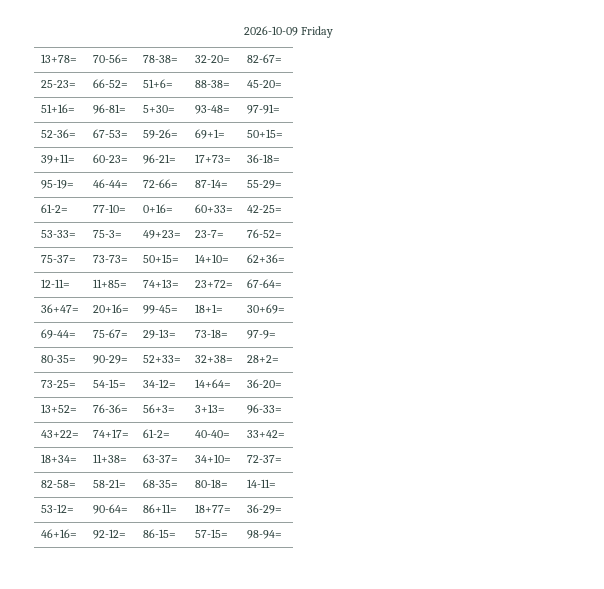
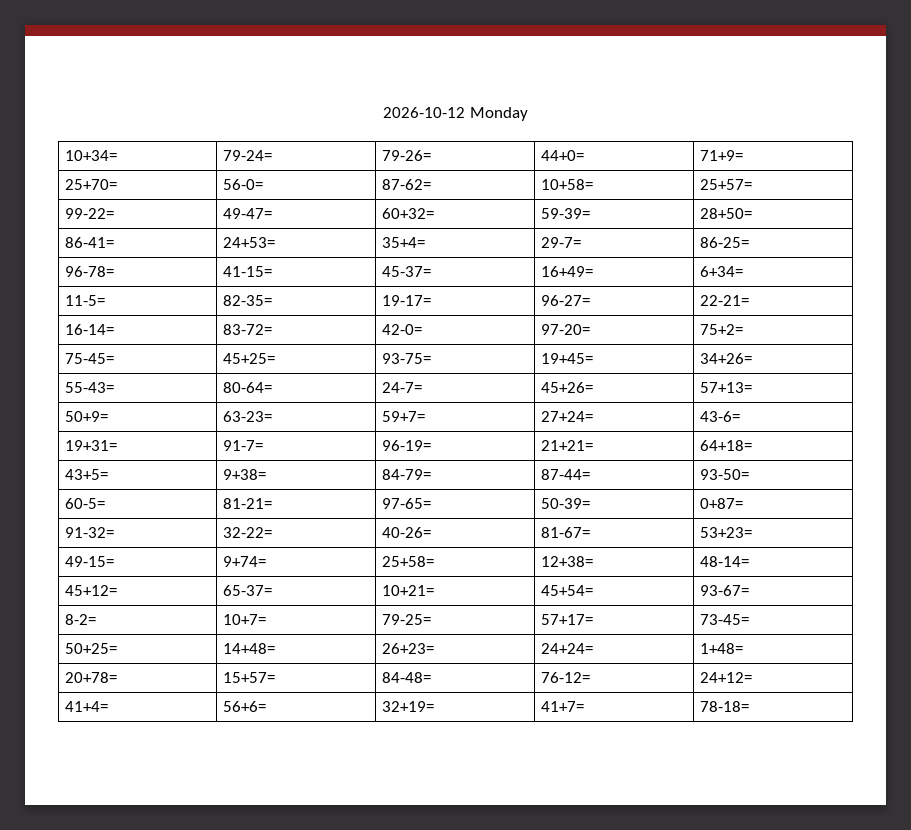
- 2026-10-09 Friday
- 13+78= | 70-56= | 78-38= | 32-20= | 82-67=
- 25-23= | 66-52= | 51+6= | 88-38= | 45-20=
- 51+16= | 96-81= | 5+30= | 93-48= | 97-91=
- 52-36= | 67-53= | 59-26= | 69+1= | 50+15=
- 39+11= | 60-23= | 96-21= | 17+73= | 36-18=
- 95-19= | 46-44= | 72-66= | 87-14= | 55-29=
- 61-2= | 77-10= | 0+16= | 60+33= | 42-25=
- 53-33= | 75-3= | 49+23= | 23-7= | 76-52=
- 75-37= | 73-73= | 50+15= | 14+10= | 62+36=
- 12-11= | 11+85= | 74+13= | 23+72= | 67-64=
- 36+47= | 20+16= | 99-45= | 18+1= | 30+69=
- 69-44= | 75-67= | 29-13= | 73-18= | 97-9=
- 80-35= | 90-29= | 52+33= | 32+38= | 28+2=
- 73-25= | 54-15= | 34-12= | 14+64= | 36-20=
- 13+52= | 76-36= | 56+3= | 3+13= | 96-33=
- 43+22= | 74+17= | 61-2= | 40-40= | 33+42=
- 18+34= | 11+38= | 63-37= | 34+10= | 72-37=
- 82-58= | 58-21= | 68-35= | 80-18= | 14-11=
- 53-12= | 90-64= | 86+11= | 18+77= | 36-29=
- 46+16= | 92-12= | 86-15= | 57-15= | 98-94=
+ 2026-10-12 Monday
+ 10+34= | 79-24= | 79-26= | 44+0= | 71+9=
+ 25+70= | 56-0= | 87-62= | 10+58= | 25+57=
+ 99-22= | 49-47= | 60+32= | 59-39= | 28+50=
+ 86-41= | 24+53= | 35+4= | 29-7= | 86-25=
+ 96-78= | 41-15= | 45-37= | 16+49= | 6+34=
+ 11-5= | 82-35= | 19-17= | 96-27= | 22-21=
+ 16-14= | 83-72= | 42-0= | 97-20= | 75+2=
+ 75-45= | 45+25= | 93-75= | 19+45= | 34+26=
+ 55-43= | 80-64= | 24-7= | 45+26= | 57+13=
+ 50+9= | 63-23= | 59+7= | 27+24= | 43-6=
+ 19+31= | 91-7= | 96-19= | 21+21= | 64+18=
+ 43+5= | 9+38= | 84-79= | 87-44= | 93-50=
+ 60-5= | 81-21= | 97-65= | 50-39= | 0+87=
+ 91-32= | 32-22= | 40-26= | 81-67= | 53+23=
+ 49-15= | 9+74= | 25+58= | 12+38= | 48-14=
+ 45+12= | 65-37= | 10+21= | 45+54= | 93-67=
+ 8-2= | 10+7= | 79-25= | 57+17= | 73-45=
+ 50+25= | 14+48= | 26+23= | 24+24= | 1+48=
+ 20+78= | 15+57= | 84-48= | 76-12= | 24+12=
+ 41+4= | 56+6= | 32+19= | 41+7= | 78-18=

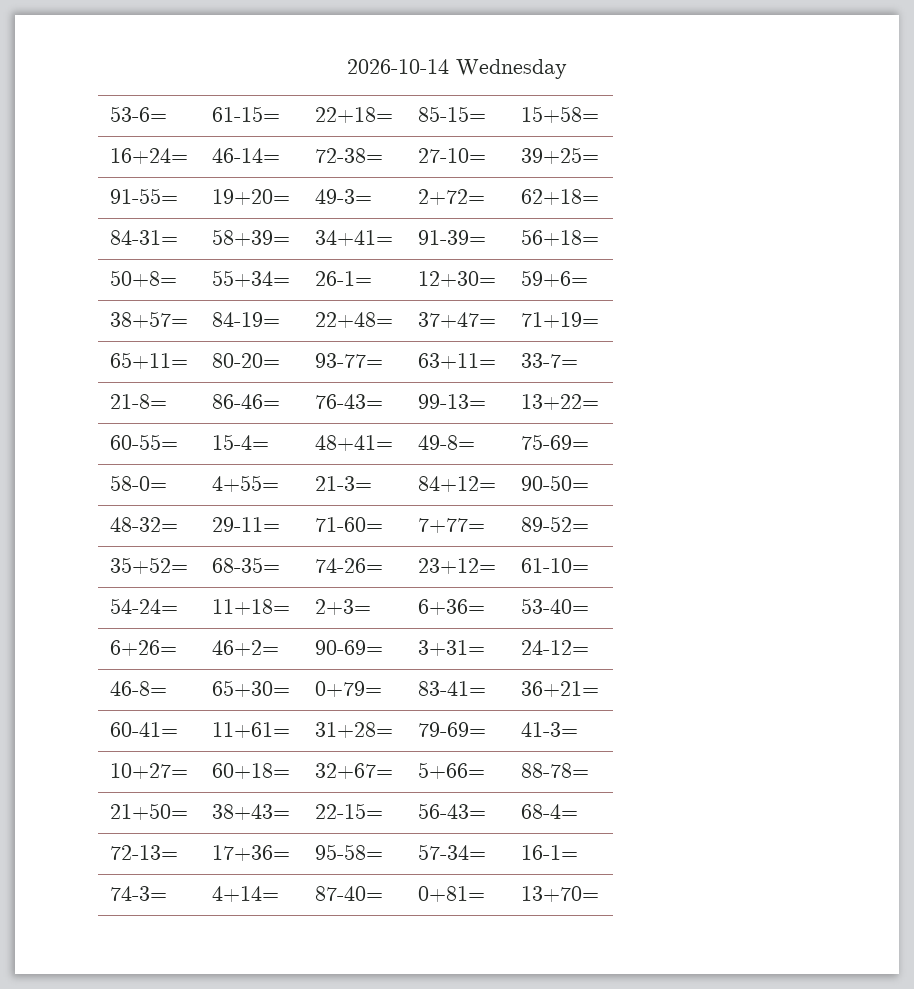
- 2026-10-12 Monday
- 10+34= | 79-24= | 79-26= | 44+0= | 71+9=
- 25+70= | 56-0= | 87-62= | 10+58= | 25+57=
- 99-22= | 49-47= | 60+32= | 59-39= | 28+50=
- 86-41= | 24+53= | 35+4= | 29-7= | 86-25=
- 96-78= | 41-15= | 45-37= | 16+49= | 6+34=
- 11-5= | 82-35= | 19-17= | 96-27= | 22-21=
- 16-14= | 83-72= | 42-0= | 97-20= | 75+2=
- 75-45= | 45+25= | 93-75= | 19+45= | 34+26=
- 55-43= | 80-64= | 24-7= | 45+26= | 57+13=
- 50+9= | 63-23= | 59+7= | 27+24= | 43-6=
- 19+31= | 91-7= | 96-19= | 21+21= | 64+18=
- 43+5= | 9+38= | 84-79= | 87-44= | 93-50=
- 60-5= | 81-21= | 97-65= | 50-39= | 0+87=
- 91-32= | 32-22= | 40-26= | 81-67= | 53+23=
- 49-15= | 9+74= | 25+58= | 12+38= | 48-14=
- 45+12= | 65-37= | 10+21= | 45+54= | 93-67=
- 8-2= | 10+7= | 79-25= | 57+17= | 73-45=
- 50+25= | 14+48= | 26+23= | 24+24= | 1+48=
- 20+78= | 15+57= | 84-48= | 76-12= | 24+12=
- 41+4= | 56+6= | 32+19= | 41+7= | 78-18=
+ 2026-10-14 Wednesday
+ 53-6= | 61-15= | 22+18= | 85-15= | 15+58=
+ 16+24= | 46-14= | 72-38= | 27-10= | 39+25=
+ 91-55= | 19+20= | 49-3= | 2+72= | 62+18=
+ 84-31= | 58+39= | 34+41= | 91-39= | 56+18=
+ 50+8= | 55+34= | 26-1= | 12+30= | 59+6=
+ 38+57= | 84-19= | 22+48= | 37+47= | 71+19=
+ 65+11= | 80-20= | 93-77= | 63+11= | 33-7=
+ 21-8= | 86-46= | 76-43= | 99-13= | 13+22=
+ 60-55= | 15-4= | 48+41= | 49-8= | 75-69=
+ 58-0= | 4+55= | 21-3= | 84+12= | 90-50=
+ 48-32= | 29-11= | 71-60= | 7+77= | 89-52=
+ 35+52= | 68-35= | 74-26= | 23+12= | 61-10=
+ 54-24= | 11+18= | 2+3= | 6+36= | 53-40=
+ 6+26= | 46+2= | 90-69= | 3+31= | 24-12=
+ 46-8= | 65+30= | 0+79= | 83-41= | 36+21=
+ 60-41= | 11+61= | 31+28= | 79-69= | 41-3=
+ 10+27= | 60+18= | 32+67= | 5+66= | 88-78=
+ 21+50= | 38+43= | 22-15= | 56-43= | 68-4=
+ 72-13= | 17+36= | 95-58= | 57-34= | 16-1=
+ 74-3= | 4+14= | 87-40= | 0+81= | 13+70=

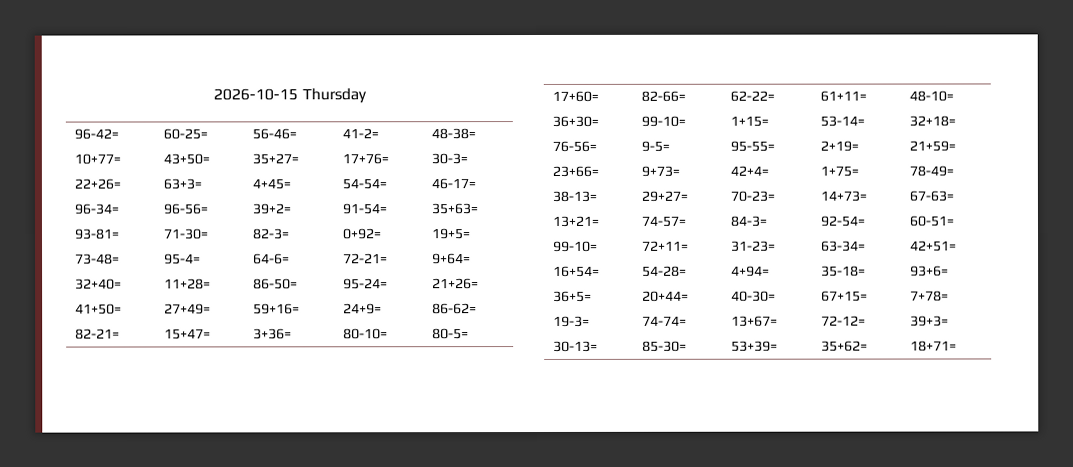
- 2026-10-14 Wednesday
- 53-6= | 61-15= | 22+18= | 85-15= | 15+58=
- 16+24= | 46-14= | 72-38= | 27-10= | 39+25=
- 91-55= | 19+20= | 49-3= | 2+72= | 62+18=
- 84-31= | 58+39= | 34+41= | 91-39= | 56+18=
- 50+8= | 55+34= | 26-1= | 12+30= | 59+6=
- 38+57= | 84-19= | 22+48= | 37+47= | 71+19=
- 65+11= | 80-20= | 93-77= | 63+11= | 33-7=
- 21-8= | 86-46= | 76-43= | 99-13= | 13+22=
- 60-55= | 15-4= | 48+41= | 49-8= | 75-69=
- 58-0= | 4+55= | 21-3= | 84+12= | 90-50=
- 48-32= | 29-11= | 71-60= | 7+77= | 89-52=
- 35+52= | 68-35= | 74-26= | 23+12= | 61-10=
- 54-24= | 11+18= | 2+3= | 6+36= | 53-40=
- 6+26= | 46+2= | 90-69= | 3+31= | 24-12=
- 46-8= | 65+30= | 0+79= | 83-41= | 36+21=
- 60-41= | 11+61= | 31+28= | 79-69= | 41-3=
- 10+27= | 60+18= | 32+67= | 5+66= | 88-78=
- 21+50= | 38+43= | 22-15= | 56-43= | 68-4=
- 72-13= | 17+36= | 95-58= | 57-34= | 16-1=
- 74-3= | 4+14= | 87-40= | 0+81= | 13+70=
+ 2026-10-15 Thursday
+ 96-42= | 60-25= | 56-46= | 41-2= | 48-38=
+ 10+77= | 43+50= | 35+27= | 17+76= | 30-3=
+ 22+26= | 63+3= | 4+45= | 54-54= | 46-17=
+ 96-34= | 96-56= | 39+2= | 91-54= | 35+63=
+ 93-81= | 71-30= | 82-3= | 0+92= | 19+5=
+ 73-48= | 95-4= | 64-6= | 72-21= | 9+64=
+ 32+40= | 11+28= | 86-50= | 95-24= | 21+26=
+ 41+50= | 27+49= | 59+16= | 24+9= | 86-62=
+ 82-21= | 15+47= | 3+36= | 80-10= | 80-5=
+ 17+60= | 82-66= | 62-22= | 61+11= | 48-10=
+ 36+30= | 99-10= | 1+15= | 53-14= | 32+18=
+ 76-56= | 9-5= | 95-55= | 2+19= | 21+59=
+ 23+66= | 9+73= | 42+4= | 1+75= | 78-49=
+ 38-13= | 29+27= | 70-23= | 14+73= | 67-63=
+ 13+21= | 74-57= | 84-3= | 92-54= | 60-51=
+ 99-10= | 72+11= | 31-23= | 63-34= | 42+51=
+ 16+54= | 54-28= | 4+94= | 35-18= | 93+6=
+ 36+5= | 20+44= | 40-30= | 67+15= | 7+78=
+ 19-3= | 74-74= | 13+67= | 72-12= | 39+3=
+ 30-13= | 85-30= | 53+39= | 35+62= | 18+71=

